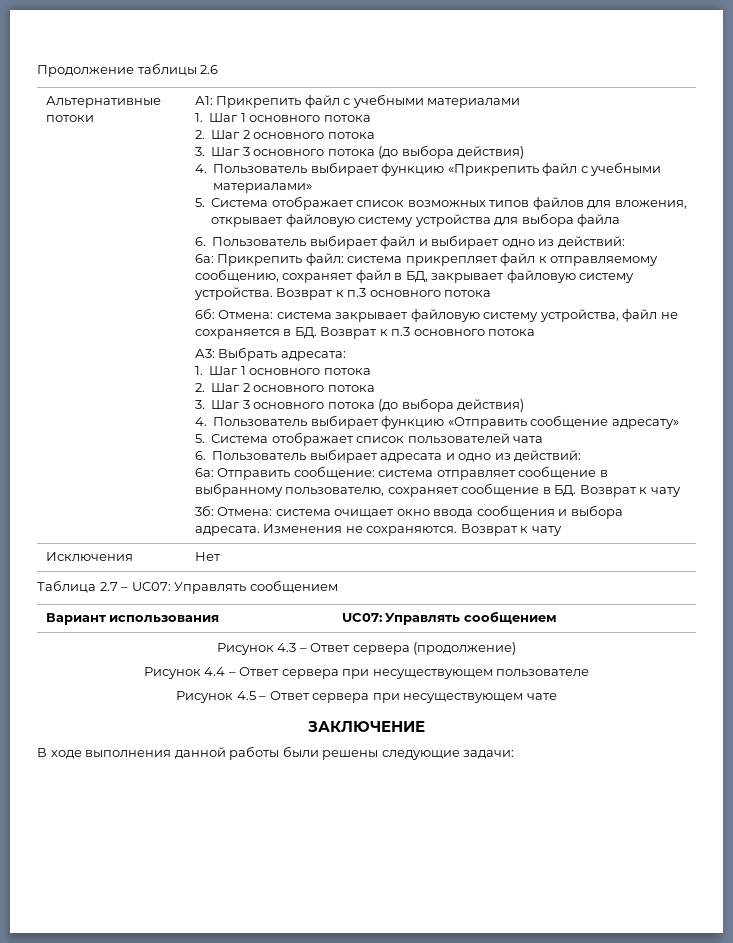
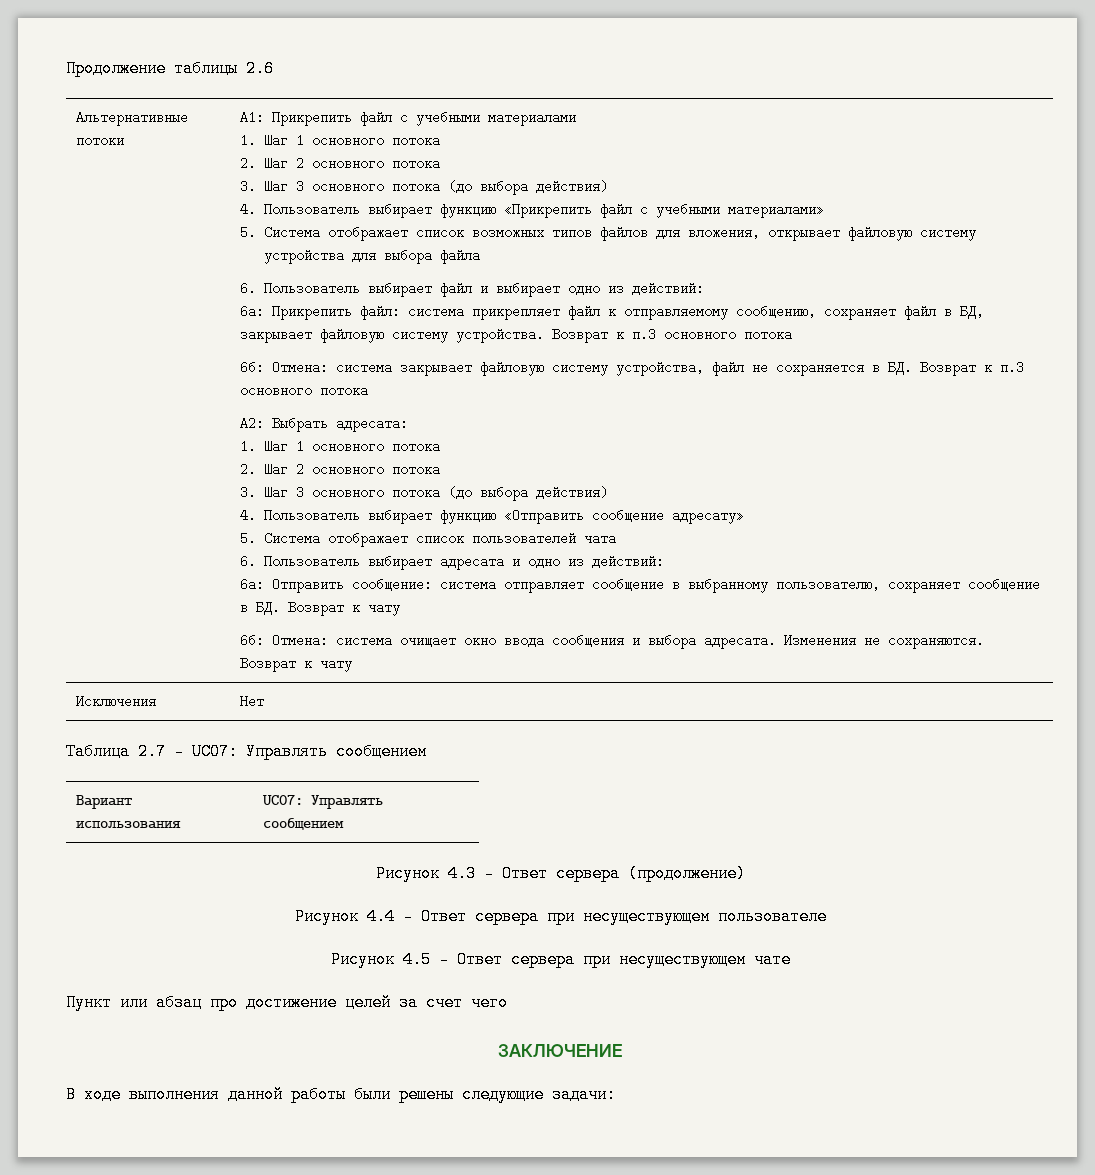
- А3: Выбрать адресата:
+ А2: Выбрать адресата:
- 3б: Отмена: система очищает окно ввода сообщения и выбора адресата.
+ 6б: Отмена: система очищает окно ввода сообщения и выбора адресата.
+ Пункт или абзац про достижение целей за счет чего

